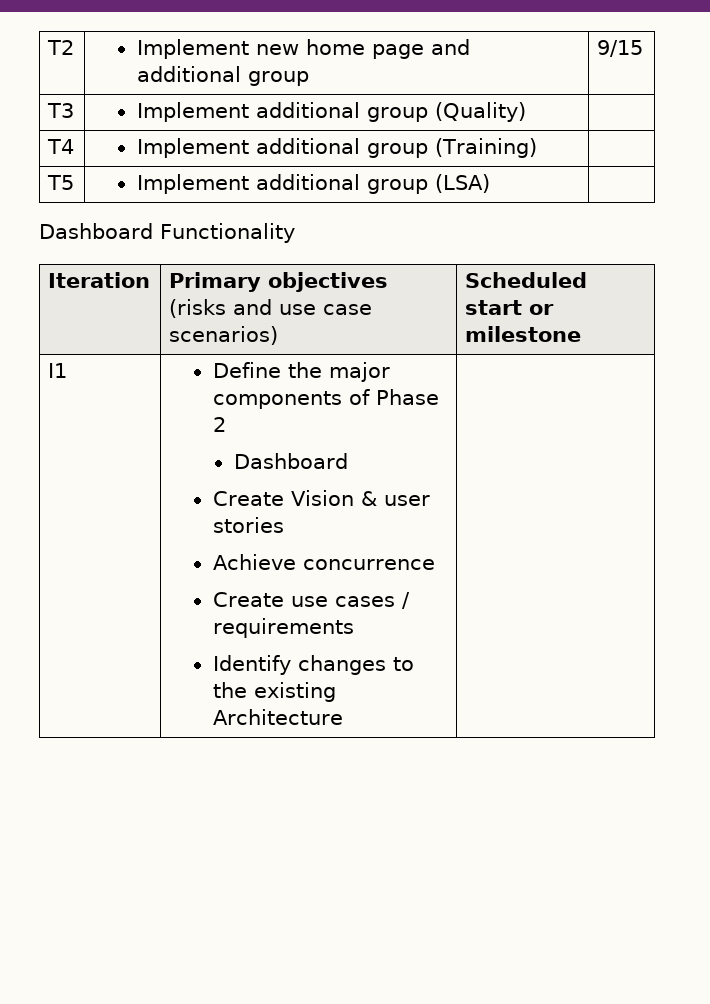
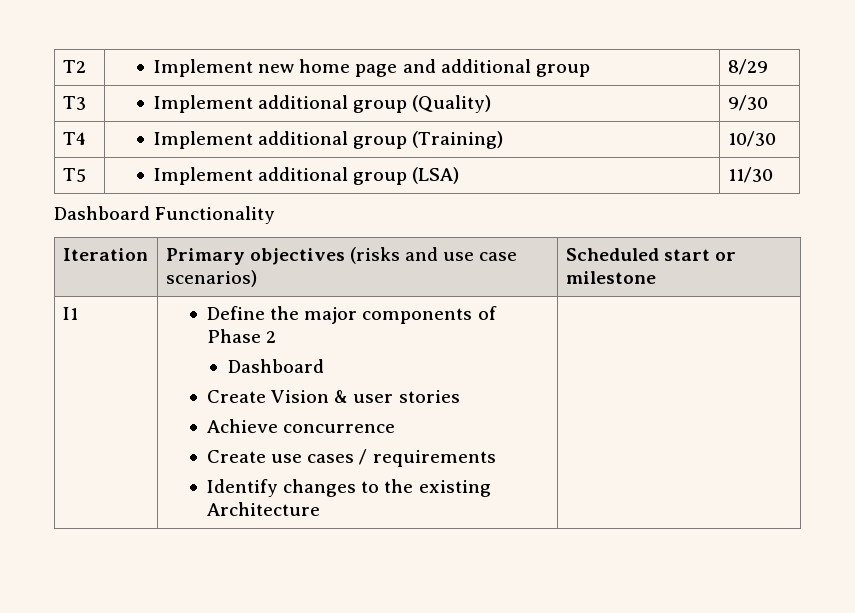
- T2 | Implement new home page and additional group | 9/15
+ T2 | Implement new home page and additional group | 8/29
- T3 | Implement additional group (Quality) |
+ T3 | Implement additional group (Quality) | 9/30
- T4 | Implement additional group (Training) |
+ T4 | Implement additional group (Training) | 10/30
- T5 | Implement additional group (LSA) |
+ T5 | Implement additional group (LSA) | 11/30

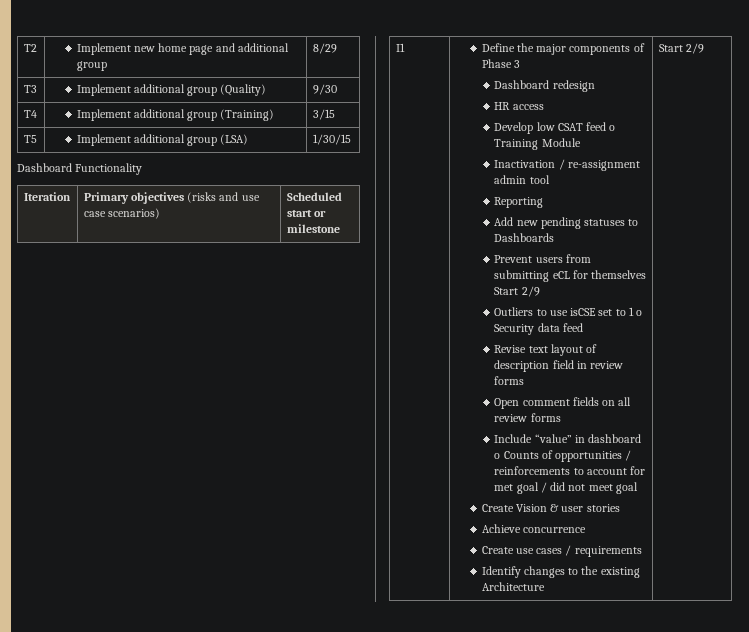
- T4 | Implement additional group (Training) | 10/30
+ T4 | Implement additional group (Training) | 3/15
- T5 | Implement additional group (LSA) | 11/30
+ T5 | Implement additional group (LSA) | 1/30/15
- Define the major components of Phase 2
- Dashboard
+ Define the major components of Phase 3
+ Dashboard redesign
+ HR access
+ Develop low CSAT feed o Training Module
+ Inactivation / re-assignment admin tool
+ Reporting
+ Add new pending statuses to Dashboards
+ Prevent users from submitting eCL for themselves Start 2/9
+ Outliers to use isCSE set to 1 o Security data feed
+ Revise text layout of description field in review forms
+ Open comment fields on all review forms
+ Include “value” in dashboard o Counts of opportunities / reinforcements to account for met goal / did not meet goal
- Identify changes to the existing Architecture
+ Identify changes to the existing Architecture | Start 2/9

